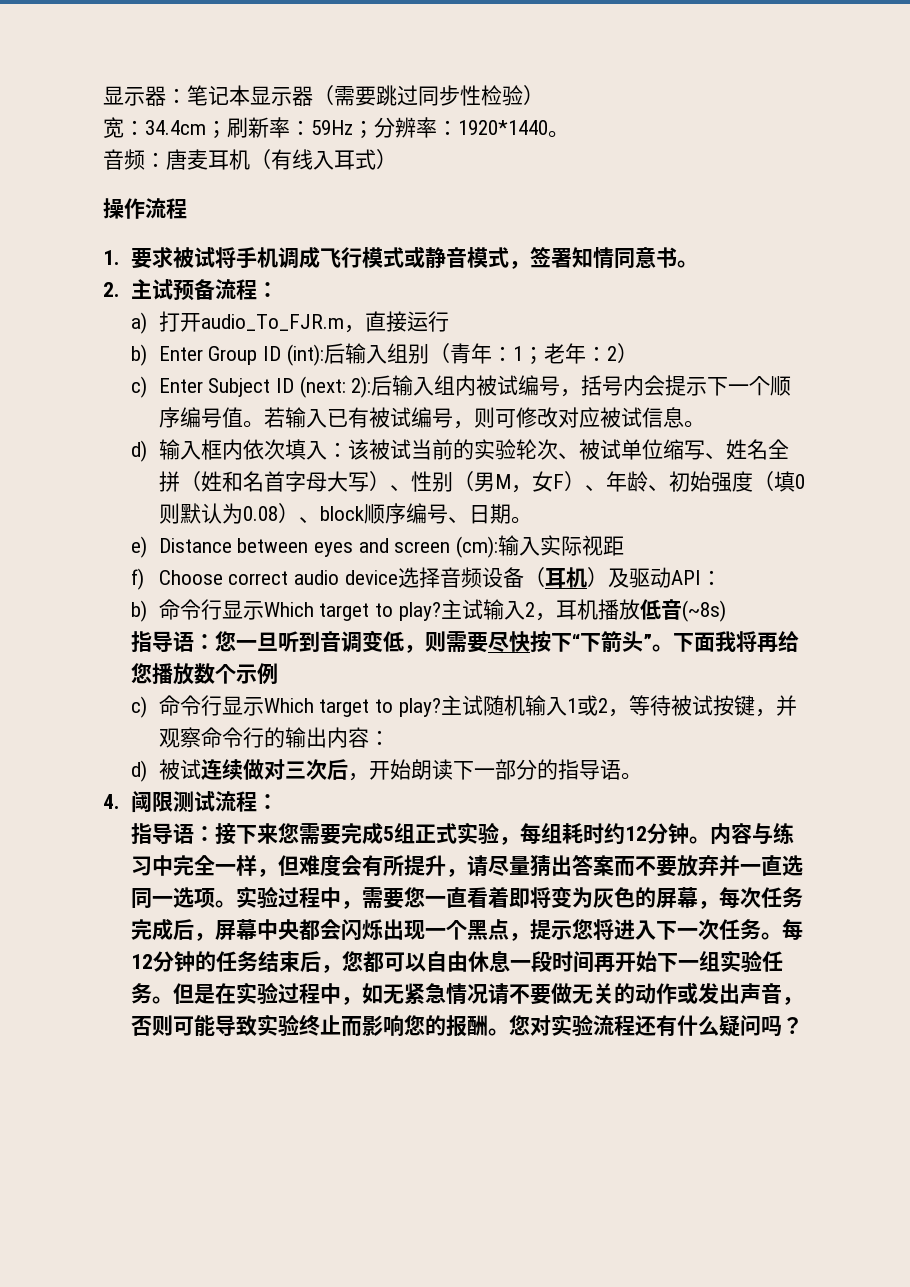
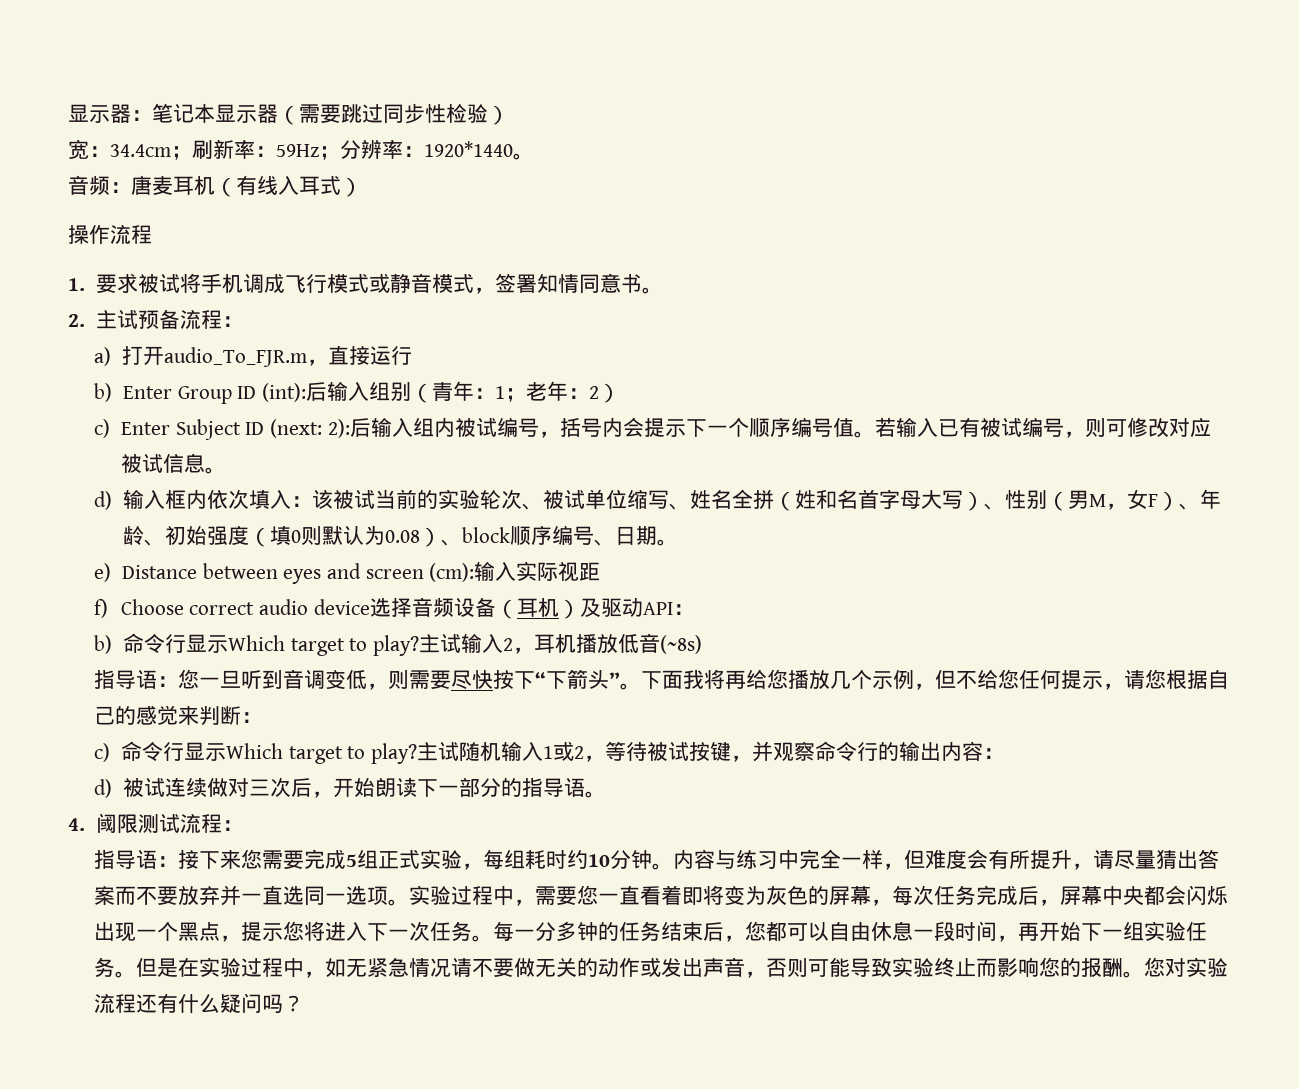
- 下面我将再给您播放数个示例
+ 下面我将再给您播放几个示例，但不给您任何提示，请您根据自己的感觉来判断：
- 指导语：接下来您需要完成5组正式实验，每组耗时约12分钟。
+ 指导语：接下来您需要完成5组正式实验，每组耗时约10分钟。
- 每12分钟的任务结束后，您都可以自由休息一段时间再开始下一组实验任务。
+ 每一分多钟的任务结束后，您都可以自由休息一段时间，再开始下一组实验任务。

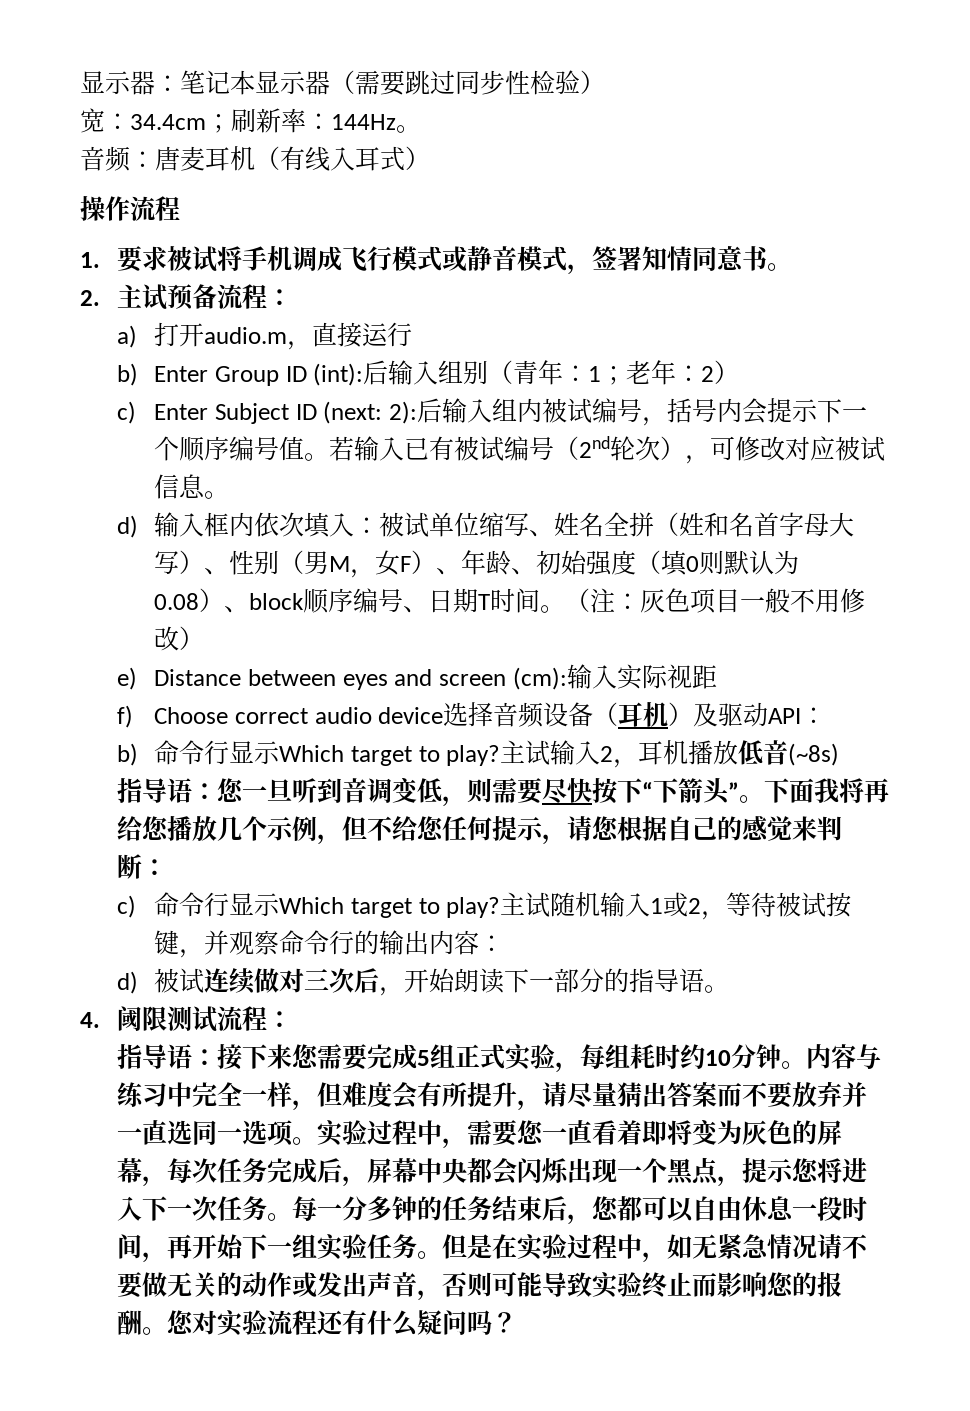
- 宽：34.4cm；刷新率：59Hz；分辨率：1920*1440。
+ 宽：34.4cm；刷新率：144Hz。
- a)打开audio_To_FJR.m，直接运行
+ a)打开audio.m，直接运行
- 若输入已有被试编号，则可修改对应被试信息。
+ 若输入已有被试编号（2nd轮次），可修改对应被试信息。
- d)输入框内依次填入：该被试当前的实验轮次、被试单位缩写、姓名全拼（姓和名首字母大写）、性别（男M，女F）、年龄、初始强度（填0则默认为0.08）、block顺序编号、日期。
+ d)输入框内依次填入：被试单位缩写、姓名全拼（姓和名首字母大写）、性别（男M，女F）、年龄、初始强度（填0则默认为0.08）、block顺序编号、日期T时间。（注：灰色项目一般不用修改）

